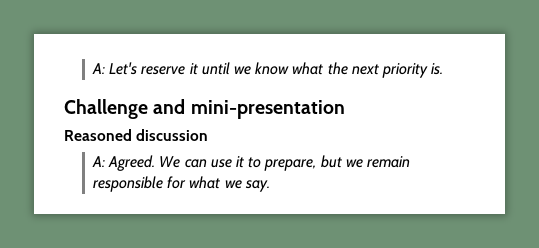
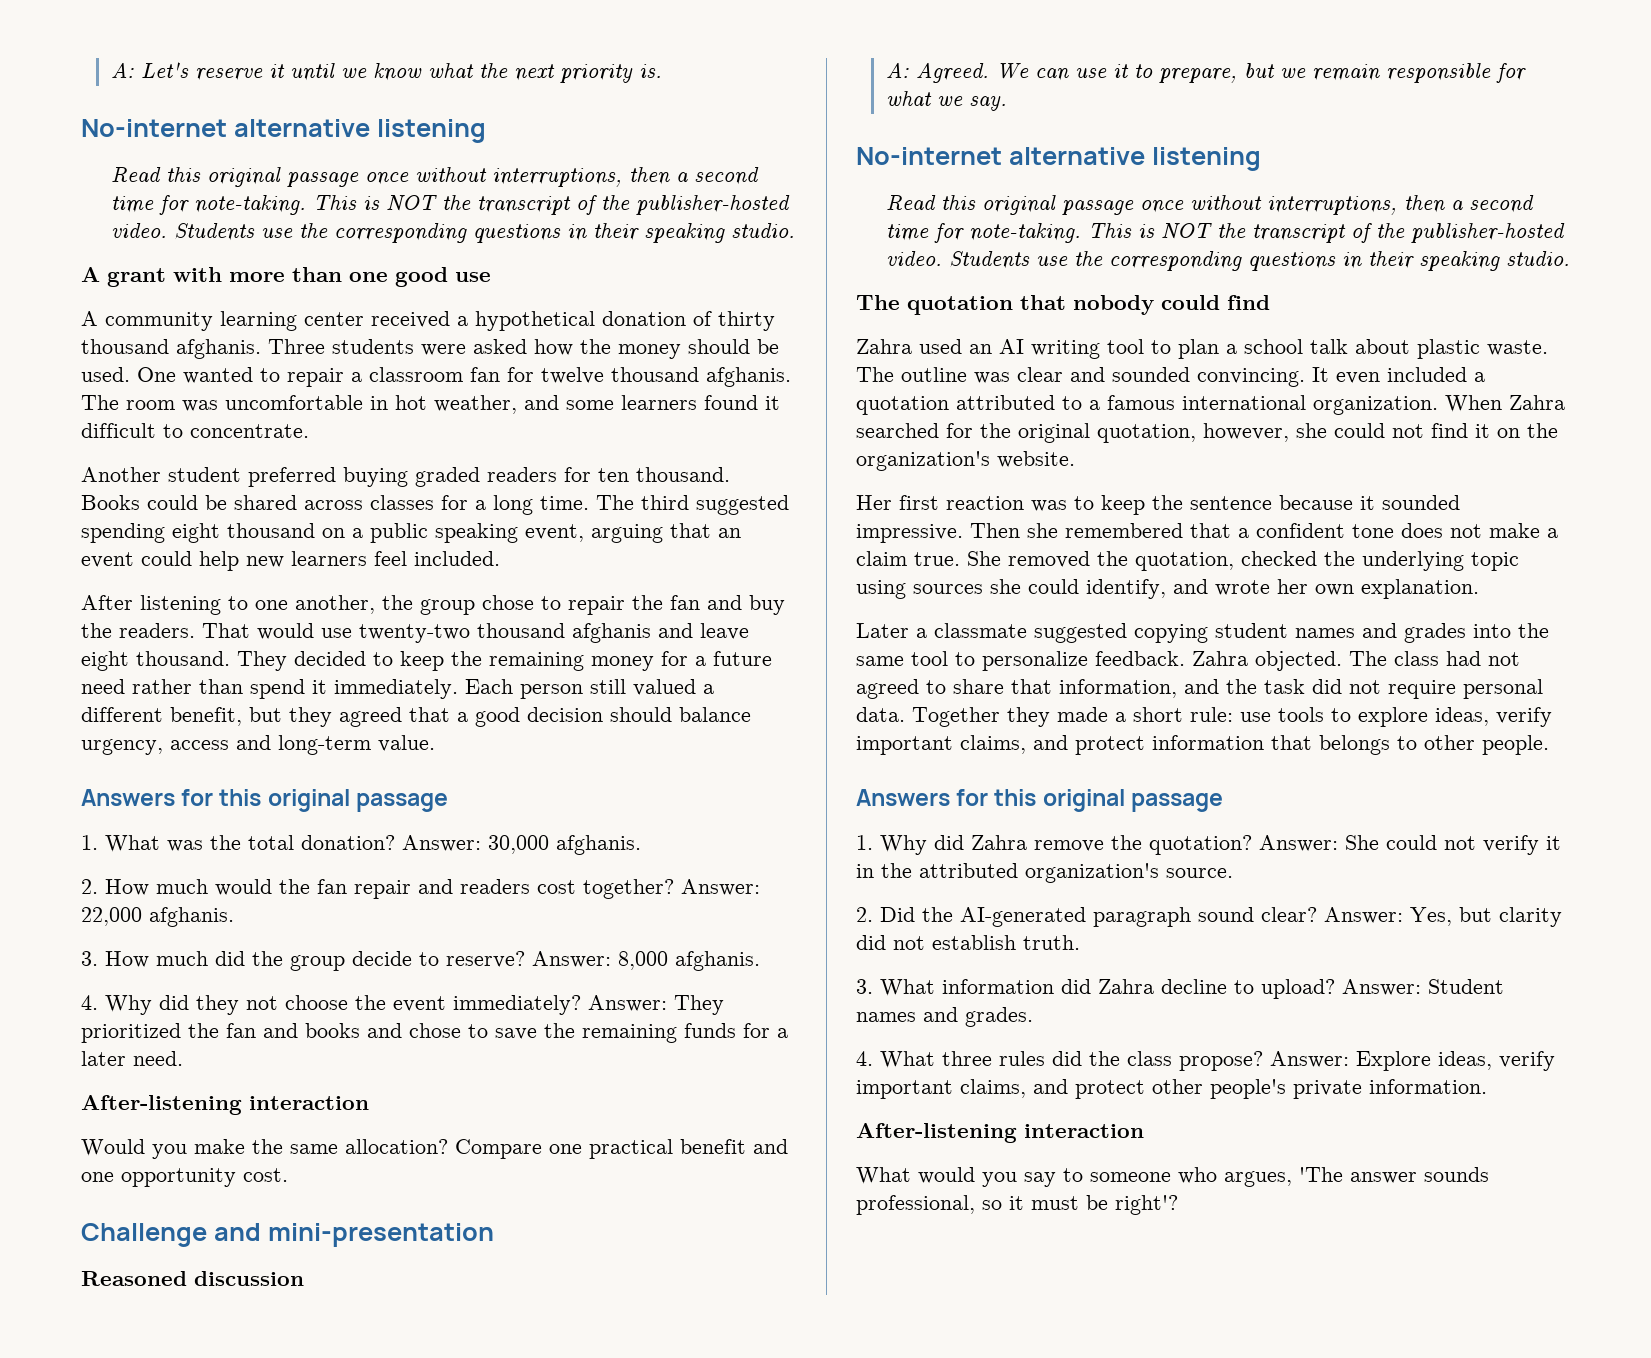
  A: Let's reserve it until we know what the next priority is.
+ No-internet alternative listening
+ Read this original passage once without interruptions, then a second time for note-taking. This is NOT the transcript of the publisher-hosted video. Students use the corresponding questions in their speaking studio.
+ A grant with more than one good use
+ A community learning center received a hypothetical donation of thirty thousand afghanis. Three students were asked how the money should be used. One wanted to repair a classroom fan for twelve thousand afghanis. The room was uncomfortable in hot weather, and some learners found it difficult to concentrate.
+ Another student preferred buying graded readers for ten thousand. Books could be shared across classes for a long time. The third suggested spending eight thousand on a public speaking event, arguing that an event could help new learners feel included.
+ After listening to one another, the group chose to repair the fan and buy the readers. That would use twenty-two thousand afghanis and leave eight thousand. They decided to keep the remaining money for a future need rather than spend it immediately. Each person still valued a different benefit, but they agreed that a good decision should balance urgency, access and long-term value.
+ Answers for this original passage
+ 1. What was the total donation? Answer: 30,000 afghanis.
+ 2. How much would the fan repair and readers cost together? Answer: 22,000 afghanis.
+ 3. How much did the group decide to reserve? Answer: 8,000 afghanis.
+ 4. Why did they not choose the event immediately? Answer: They prioritized the fan and books and chose to save the remaining funds for a later need.
+ After-listening interaction
+ Would you make the same allocation? Compare one practical benefit and one opportunity cost.
  We can use it to prepare, but we remain responsible for what we say.
+ No-internet alternative listening
+ Read this original passage once without interruptions, then a second time for note-taking. This is NOT the transcript of the publisher-hosted video. Students use the corresponding questions in their speaking studio.
+ The quotation that nobody could find
+ Zahra used an AI writing tool to plan a school talk about plastic waste. The outline was clear and sounded convincing. It even included a quotation attributed to a famous international organization. When Zahra searched for the original quotation, however, she could not find it on the organization's website.
+ Her first reaction was to keep the sentence because it sounded impressive. Then she remembered that a confident tone does not make a claim true. She removed the quotation, checked the underlying topic using sources she could identify, and wrote her own explanation.
+ Later a classmate suggested copying student names and grades into the same tool to personalize feedback. Zahra objected. The class had not agreed to share that information, and the task did not require personal data. Together they made a short rule: use tools to explore ideas, verify important claims, and protect information that belongs to other people.
+ Answers for this original passage
+ 1. Why did Zahra remove the quotation? Answer: She could not verify it in the attributed organization's source.
+ 2. Did the AI-generated paragraph sound clear? Answer: Yes, but clarity did not establish truth.
+ 3. What information did Zahra decline to upload? Answer: Student names and grades.
+ 4. What three rules did the class propose? Answer: Explore ideas, verify important claims, and protect other people's private information.
+ After-listening interaction
+ What would you say to someone who argues, 'The answer sounds professional, so it must be right'?

